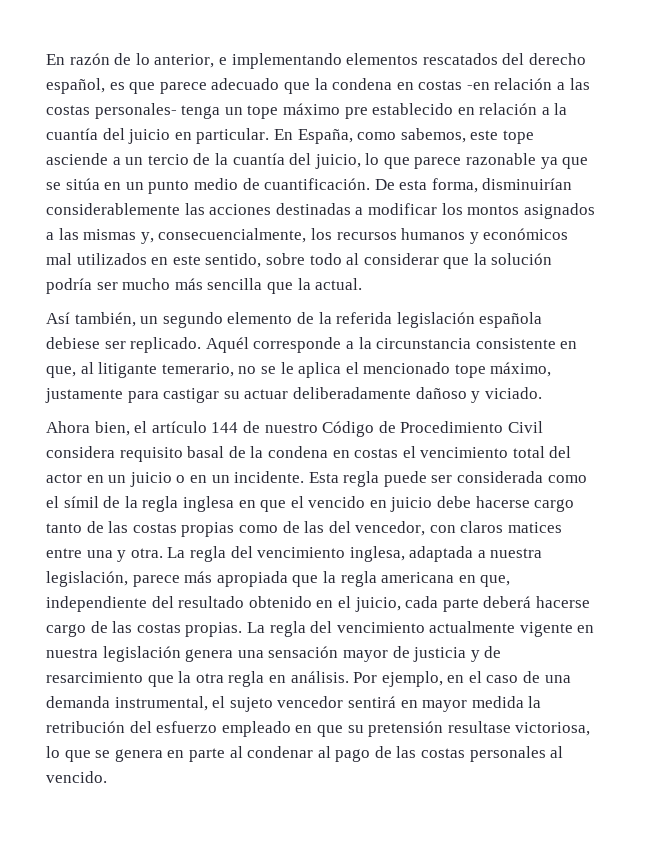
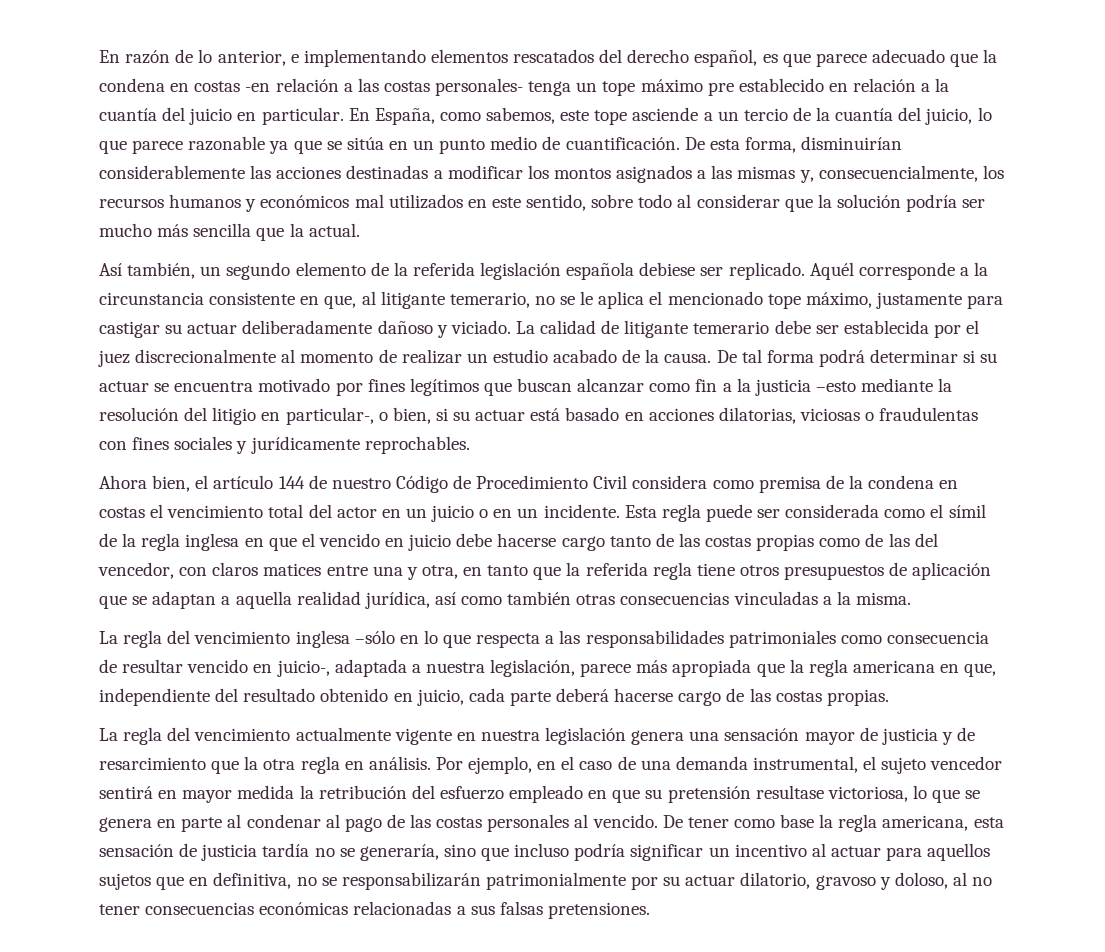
+ La calidad de litigante temerario debe ser establecida por el juez discrecionalmente al momento de realizar un estudio acabado de la causa. De tal forma podrá determinar si su actuar se encuentra motivado por fines legítimos que buscan alcanzar como fin a la justicia –esto mediante la resolución del litigio en particular-, o bien, si su actuar está basado en acciones dilatorias, viciosas o fraudulentas con fines sociales y jurídicamente reprochables.
- Ahora bien, el artículo 144 de nuestro Código de Procedimiento Civil considera requisito basal de la condena en costas el vencimiento total del actor en un juicio o en un incidente.
+ Ahora bien, el artículo 144 de nuestro Código de Procedimiento Civil considera como premisa de la condena en costas el vencimiento total del actor en un juicio o en un incidente.
- Esta regla puede ser considerada como el símil de la regla inglesa en que el vencido en juicio debe hacerse cargo tanto de las costas propias como de las del vencedor, con claros matices entre una y otra. La regla del vencimiento inglesa, adaptada a nuestra legislación, parece más apropiada que la regla americana en que, independiente del resultado obtenido en el juicio, cada parte deberá hacerse cargo de las costas propias. La regla del vencimiento actualmente vigente en nuestra legislación genera una sensación mayor de justicia y de resarcimiento que la otra regla en análisis.
+ Esta regla puede ser considerada como el símil de la regla inglesa en que el vencido en juicio debe hacerse cargo tanto de las costas propias como de las del vencedor, con claros matices entre una y otra, en tanto que la referida regla tiene otros presupuestos de aplicación que se adaptan a aquella realidad jurídica, así como también otras consecuencias vinculadas a la misma.
+ La regla del vencimiento inglesa –sólo en lo que respecta a las responsabilidades patrimoniales como consecuencia de resultar vencido en juicio-, adaptada a nuestra legislación, parece más apropiada que la regla americana en que, independiente del resultado obtenido en juicio, cada parte deberá hacerse cargo de las costas propias.
+ La regla del vencimiento actualmente vigente en nuestra legislación genera una sensación mayor de justicia y de resarcimiento que la otra regla en análisis.
+ De tener como base la regla americana, esta sensación de justicia tardía no se generaría, sino que incluso podría significar un incentivo al actuar para aquellos sujetos que en definitiva, no se responsabilizarán patrimonialmente por su actuar dilatorio, gravoso y doloso, al no tener consecuencias económicas relacionadas a sus falsas pretensiones.

